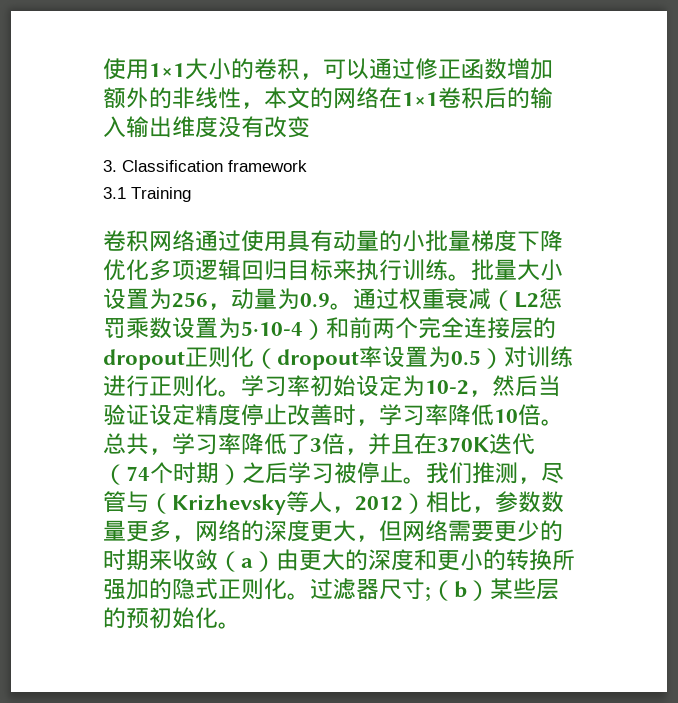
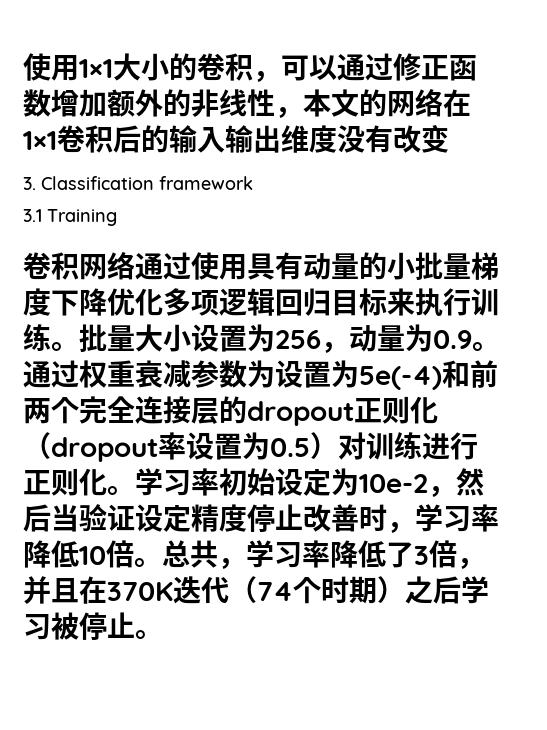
- 通过权重衰减（L2惩罚乘数设置为5·10-4）和前两个完全连接层的dropout正则化（dropout率设置为0.5）对训练进行正则化。
+ 通过权重衰减参数为设置为5e(-4)和前两个完全连接层的dropout正则化（dropout率设置为0.5）对训练进行正则化。
- 学习率初始设定为10-2，然后当验证设定精度停止改善时，学习率降低10倍。
+ 学习率初始设定为10e-2，然后当验证设定精度停止改善时，学习率降低10倍。
- 我们推测，尽管与（Krizhevsky等人，2012）相比，参数数量更多，网络的深度更大，但网络需要更少的时期来收敛（a）由更大的深度和更小的转换所强加的隐式正则化。过滤器尺寸;（b）某些层的预初始化。

